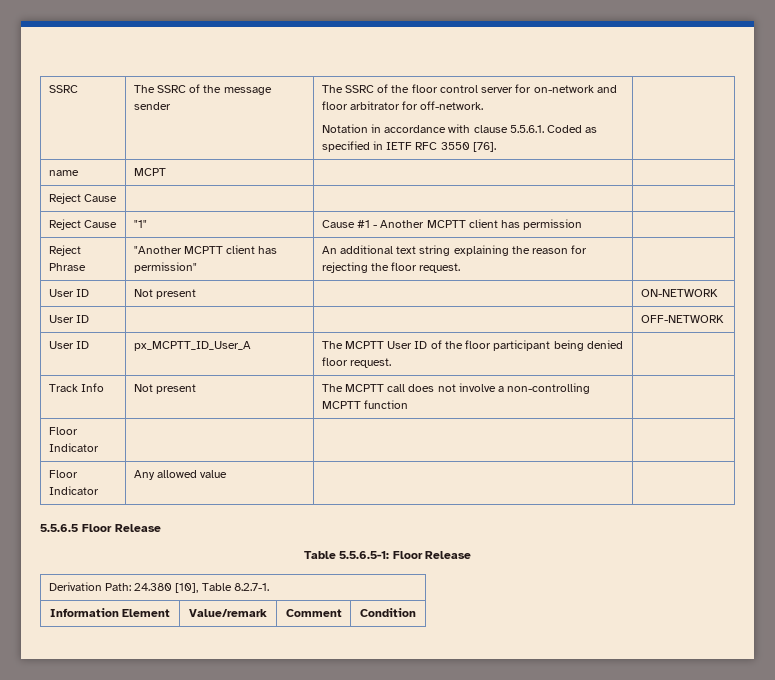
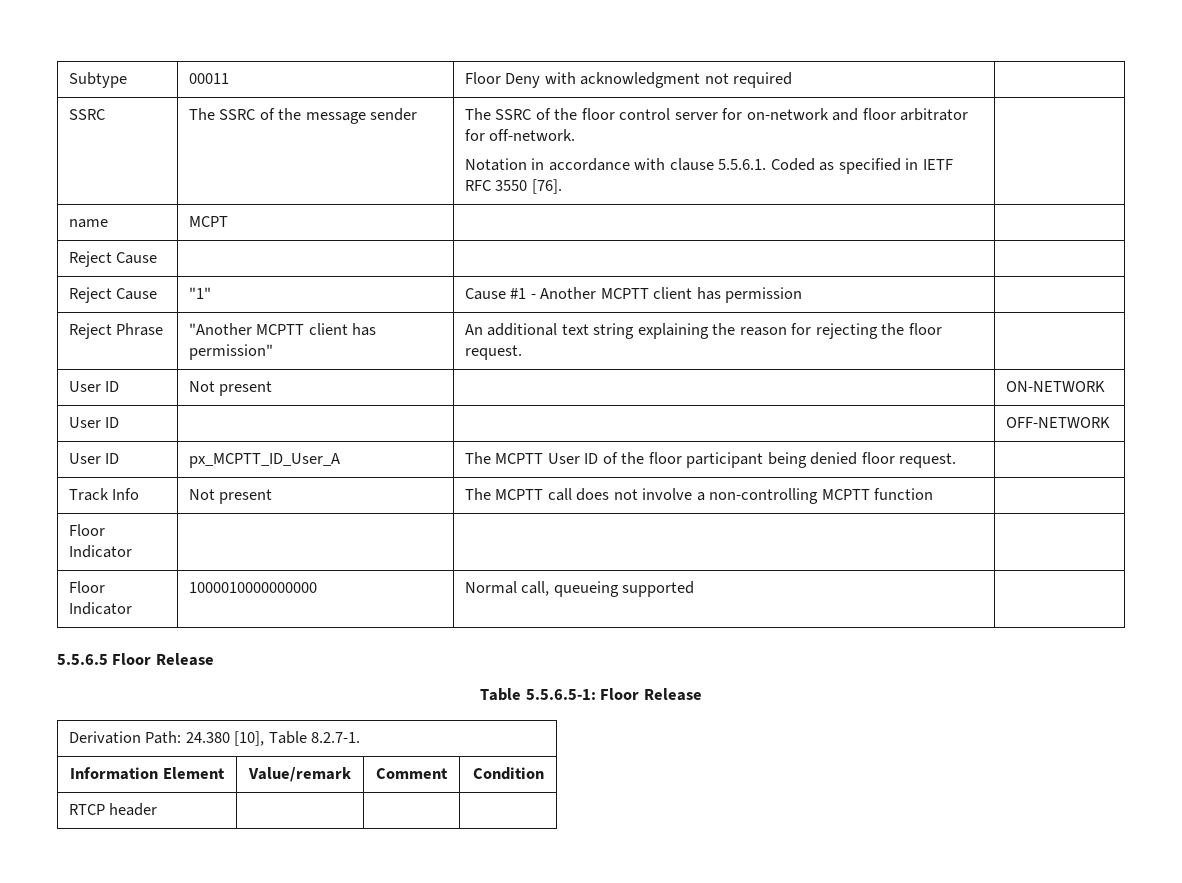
+ Subtype | 00011 | Floor Deny with acknowledgment not required |
- Floor Indicator | Any allowed value | |
+ Floor Indicator | 1000010000000000 | Normal call, queueing supported |
+ RTCP header | | |

